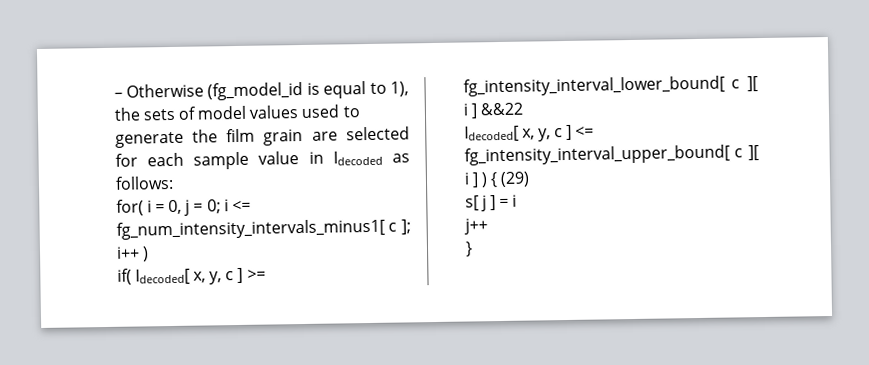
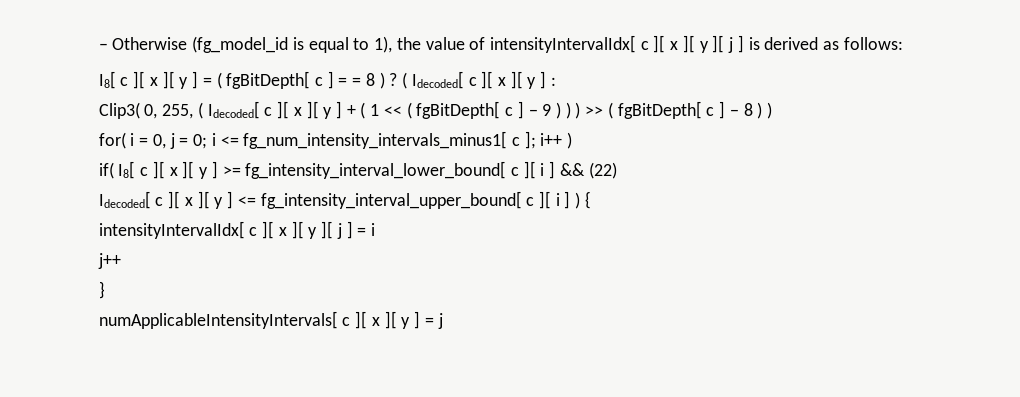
- – Otherwise (fg_model_id is equal to 1), the sets of model values used to generate the film grain are selected for each sample value in Idecoded as follows:
+ – Otherwise (fg_model_id is equal to 1), the value of intensityIntervalIdx[ c ][ x ][ y ][ j ] is derived as follows:
+ I8[ c ][ x ][ y ] = ( fgBitDepth[ c ] = = 8 ) ? ( Idecoded[ c ][ x ][ y ] :
+ Clip3( 0, 255, ( Idecoded[ c ][ x ][ y ] + ( 1 << ( fgBitDepth[ c ] − 9 ) ) ) >> ( fgBitDepth[ c ] − 8 ) )
- if( Idecoded[ x, y, c ] >= fg_intensity_interval_lower_bound[ c ][ i ] &&22
- Idecoded[ x, y, c ] <= fg_intensity_interval_upper_bound[ c ][ i ] ) { (29)
- s[ j ] = i
+ if( I8[ c ][ x ][ y ] >= fg_intensity_interval_lower_bound[ c ][ i ] && (22)
+ Idecoded[ c ][ x ][ y ] <= fg_intensity_interval_upper_bound[ c ][ i ] ) {
+ intensityIntervalIdx[ c ][ x ][ y ][ j ] = i
+ numApplicableIntensityIntervals[ c ][ x ][ y ] = j

